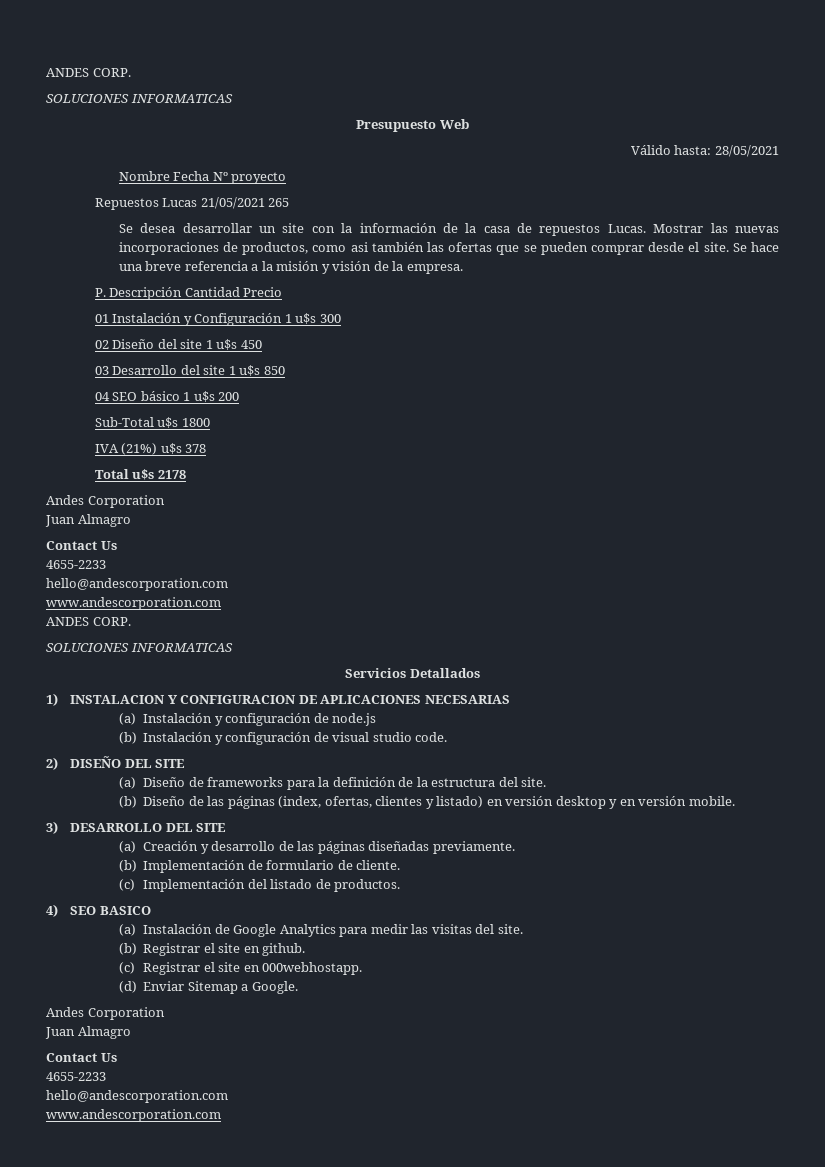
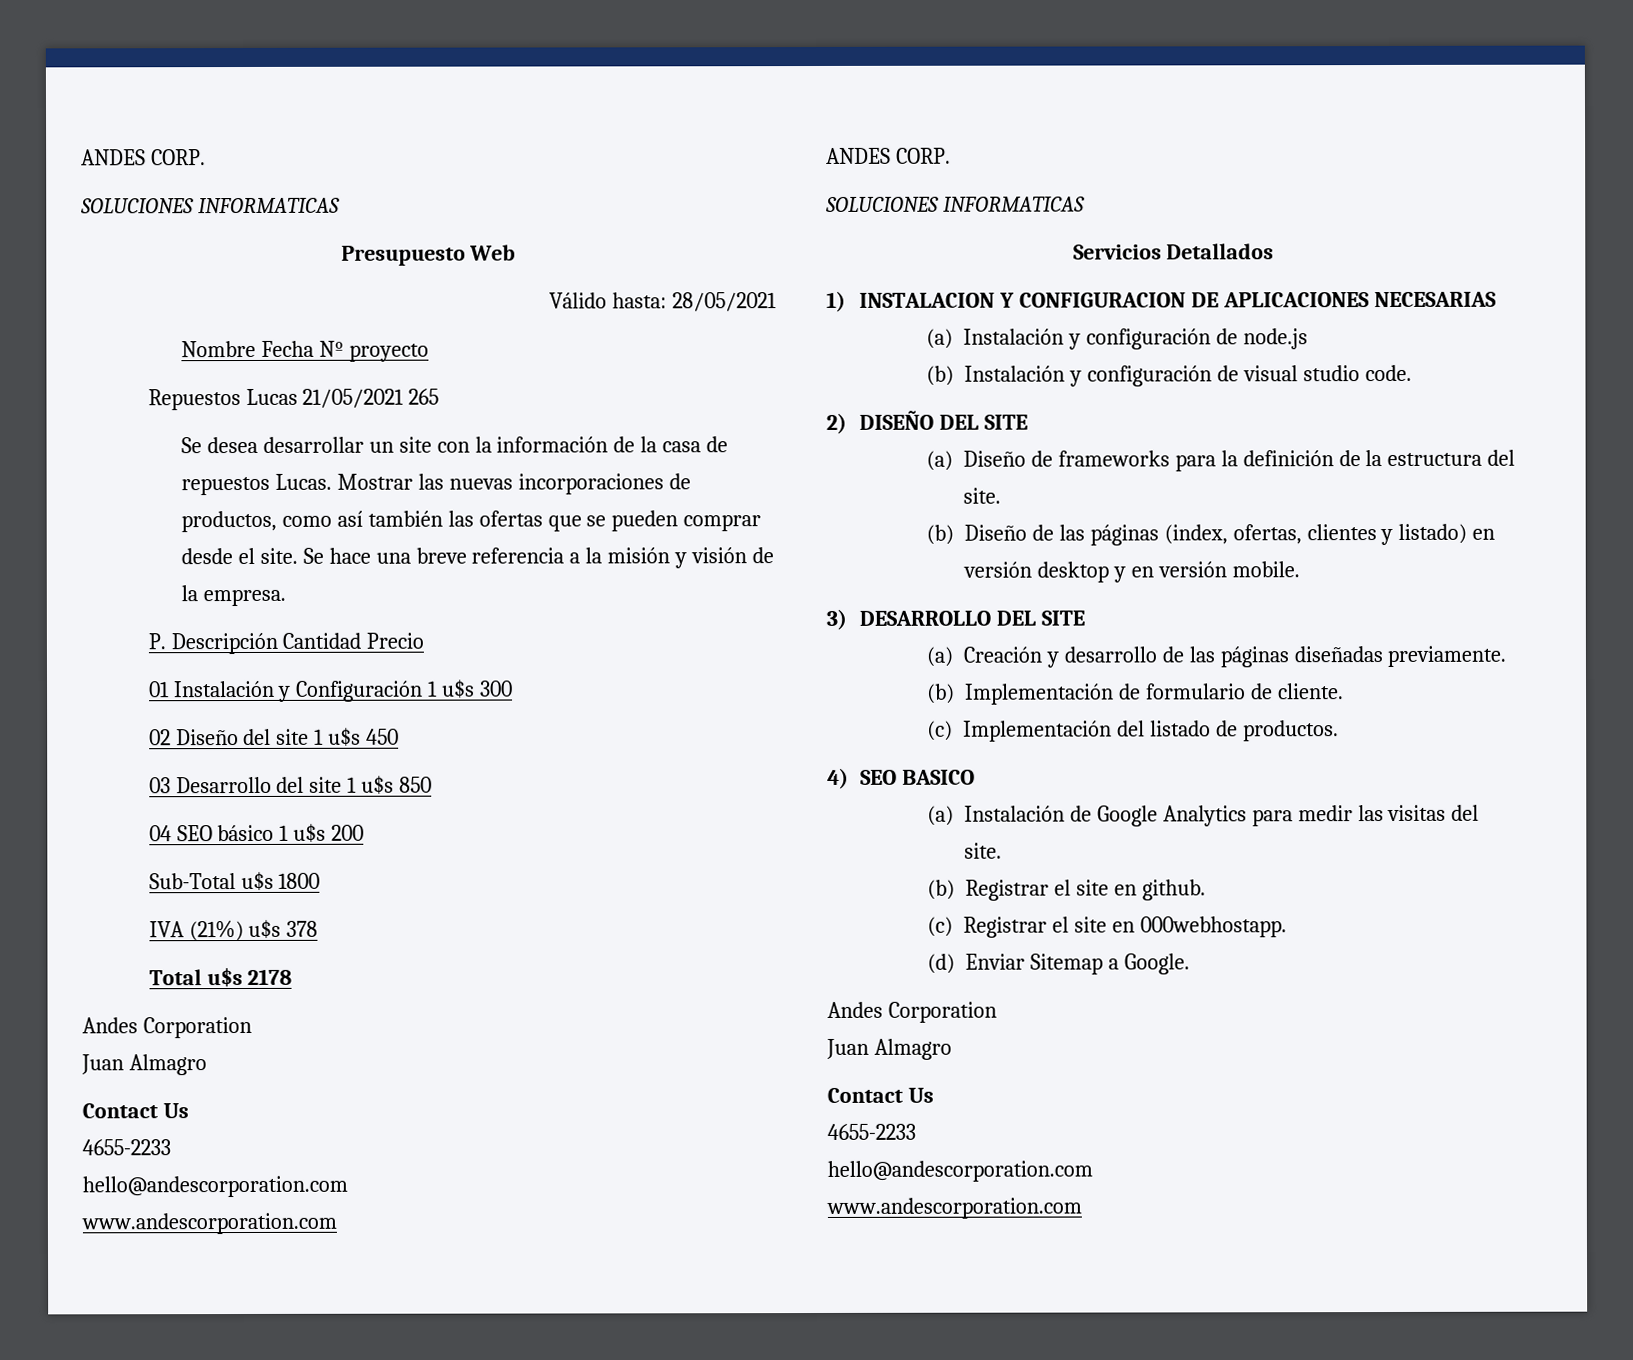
- Mostrar las nuevas incorporaciones de productos, como asi también las ofertas que se pueden comprar desde el site.
+ Mostrar las nuevas incorporaciones de productos, como así también las ofertas que se pueden comprar desde el site.

